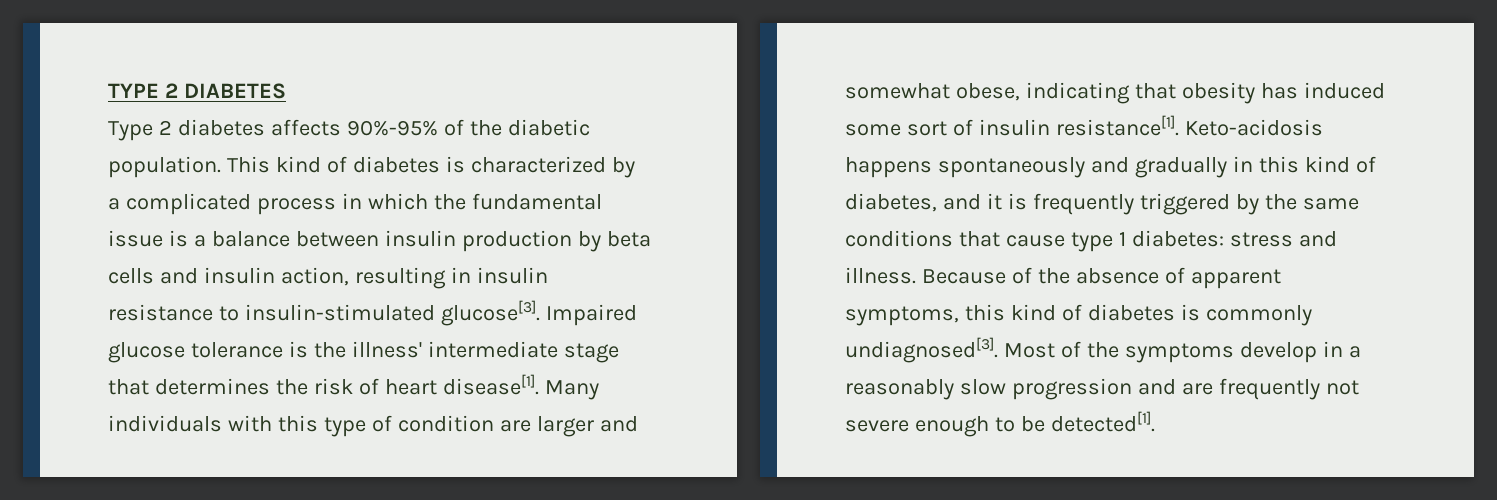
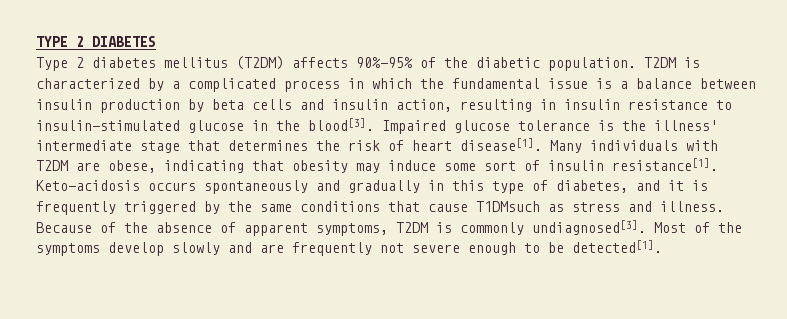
- Type 2 diabetes affects 90%-95% of the diabetic population.
+ Type 2 diabetes mellitus (T2DM) affects 90%-95% of the diabetic population.
- This kind of diabetes is characterized by a complicated process in which the fundamental issue is a balance between insulin production by beta cells and insulin action, resulting in insulin resistance to insulin-stimulated glucose[3].
+ T2DM is characterized by a complicated process in which the fundamental issue is a balance between insulin production by beta cells and insulin action, resulting in insulin resistance to insulin-stimulated glucose in the blood[3].
- Many individuals with this type of condition are larger and somewhat obese, indicating that obesity has induced some sort of insulin resistance[1].
+ Many individuals with T2DM are obese, indicating that obesity may induce some sort of insulin resistance[1].
- Keto-acidosis happens spontaneously and gradually in this kind of diabetes, and it is frequently triggered by the same conditions that cause type 1 diabetes: stress and illness.
+ Keto-acidosis occurs spontaneously and gradually in this type of diabetes, and it is frequently triggered by the same conditions that cause T1DMsuch as stress and illness.
- Because of the absence of apparent symptoms, this kind of diabetes is commonly undiagnosed[3].
+ Because of the absence of apparent symptoms, T2DM is commonly undiagnosed[3].
- Most of the symptoms develop in a reasonably slow progression and are frequently not severe enough to be detected[1].
+ Most of the symptoms develop slowly and are frequently not severe enough to be detected[1].

